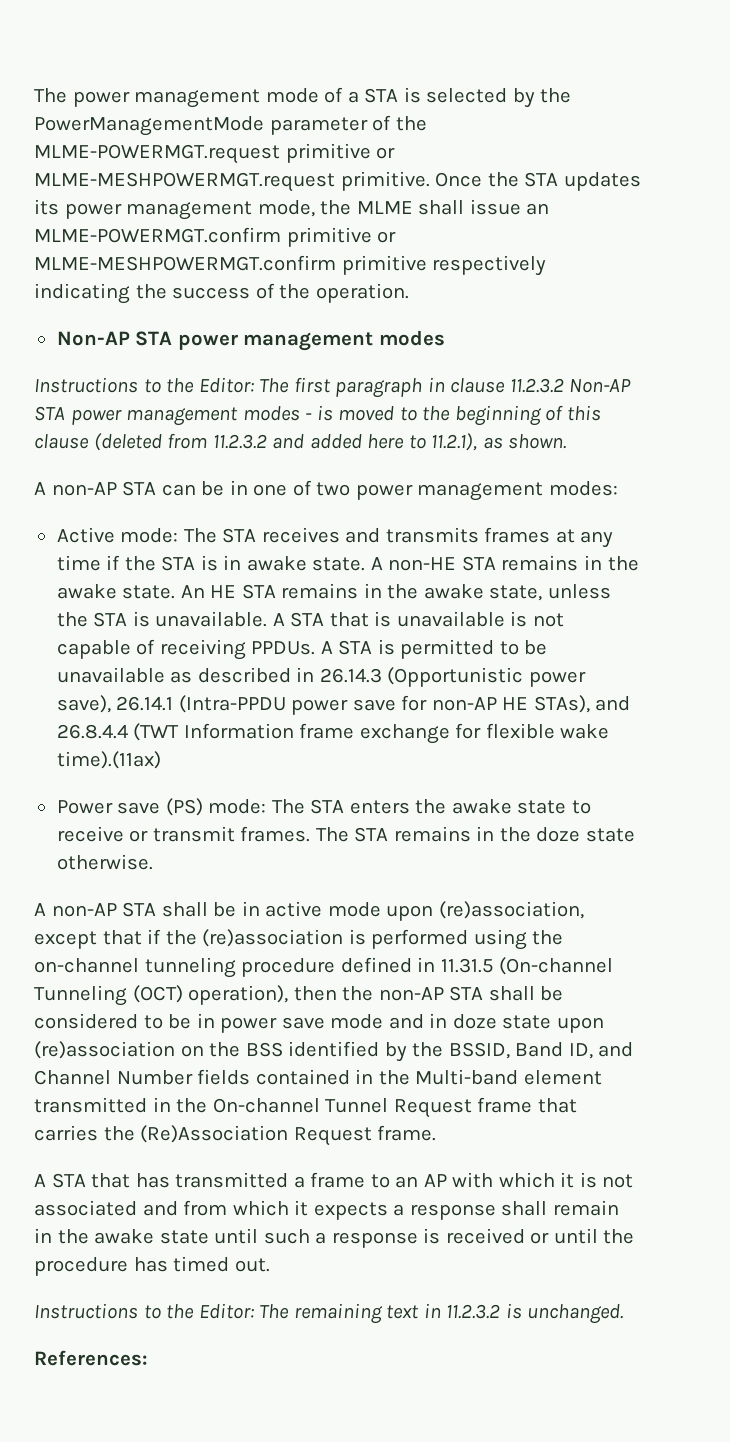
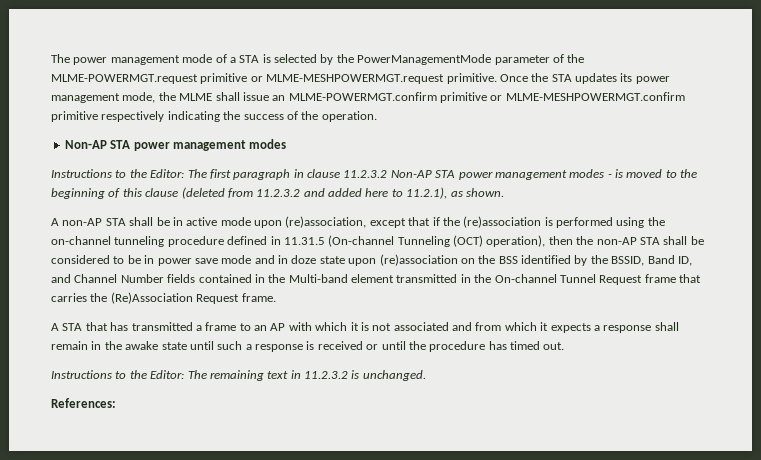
- A non-AP STA can be in one of two power management modes:
- Active mode: The STA receives and transmits frames at any time if the STA is in awake state. A non-HE STA remains in the awake state. An HE STA remains in the awake state, unless the STA is unavailable. A STA that is unavailable is not capable of receiving PPDUs. A STA is permitted to be unavailable as described in 26.14.3 (Opportunistic power save), 26.14.1 (Intra-PPDU power save for non-AP HE STAs), and 26.8.4.4 (TWT Information frame exchange for flexible wake time).(11ax)
- Power save (PS) mode: The STA enters the awake state to receive or transmit frames. The STA remains in the doze state otherwise.

